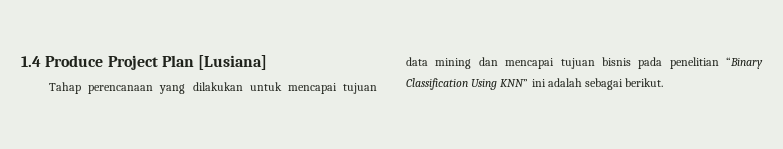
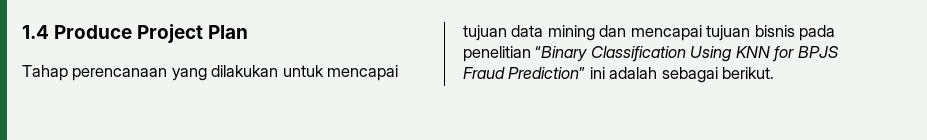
- 1.4 Produce Project Plan [Lusiana]
+ 1.4 Produce Project Plan
- Tahap perencanaan yang dilakukan untuk mencapai tujuan data mining dan mencapai tujuan bisnis pada penelitian “Binary Classification Using KNN” ini adalah sebagai berikut.
+ Tahap perencanaan yang dilakukan untuk mencapai tujuan data mining dan mencapai tujuan bisnis pada penelitian “Binary Classification Using KNN for BPJS Fraud Prediction” ini adalah sebagai berikut.

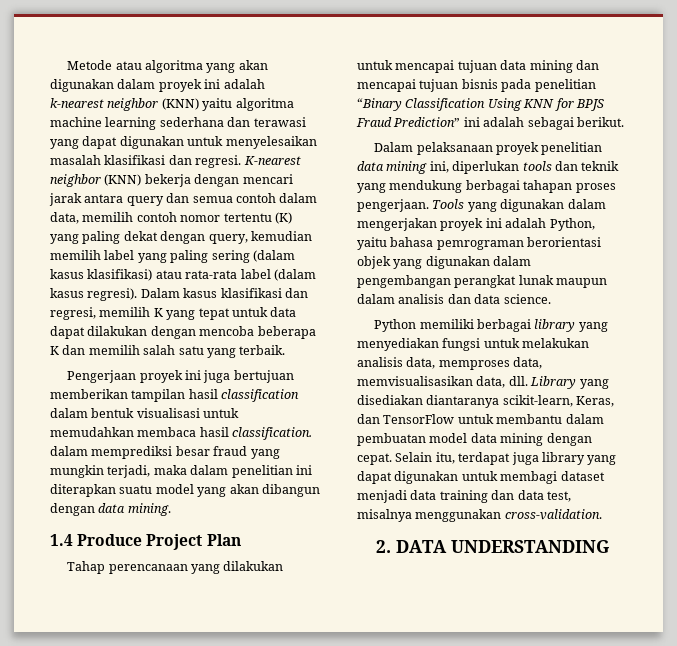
+ Metode atau algoritma yang akan digunakan dalam proyek ini adalah k-nearest neighbor (KNN) yaitu algoritma machine learning sederhana dan terawasi yang dapat digunakan untuk menyelesaikan masalah klasifikasi dan regresi. K-nearest neighbor (KNN) bekerja dengan mencari jarak antara query dan semua contoh dalam data, memilih contoh nomor tertentu (K) yang paling dekat dengan query, kemudian memilih label yang paling sering (dalam kasus klasifikasi) atau rata-rata label (dalam kasus regresi). Dalam kasus klasifikasi dan regresi, memilih K yang tepat untuk data dapat dilakukan dengan mencoba beberapa K dan memilih salah satu yang terbaik.
+ Pengerjaan proyek ini juga bertujuan memberikan tampilan hasil classification dalam bentuk visualisasi untuk memudahkan membaca hasil classification. dalam memprediksi besar fraud yang mungkin terjadi, maka dalam penelitian ini diterapkan suatu model yang akan dibangun dengan data mining.
+ Dalam pelaksanaan proyek penelitian data mining ini, diperlukan tools dan teknik yang mendukung berbagai tahapan proses pengerjaan. Tools yang digunakan dalam mengerjakan proyek ini adalah Python, yaitu bahasa pemrograman berorientasi objek yang digunakan dalam pengembangan perangkat lunak maupun dalam analisis dan data science.
+ Python memiliki berbagai library yang menyediakan fungsi untuk melakukan analisis data, memproses data, memvisualisasikan data, dll. Library yang disediakan diantaranya scikit-learn, Keras, dan TensorFlow untuk membantu dalam pembuatan model data mining dengan cepat. Selain itu, terdapat juga library yang dapat digunakan untuk membagi dataset menjadi data training dan data test, misalnya menggunakan cross-validation.
+ 2. DATA UNDERSTANDING

